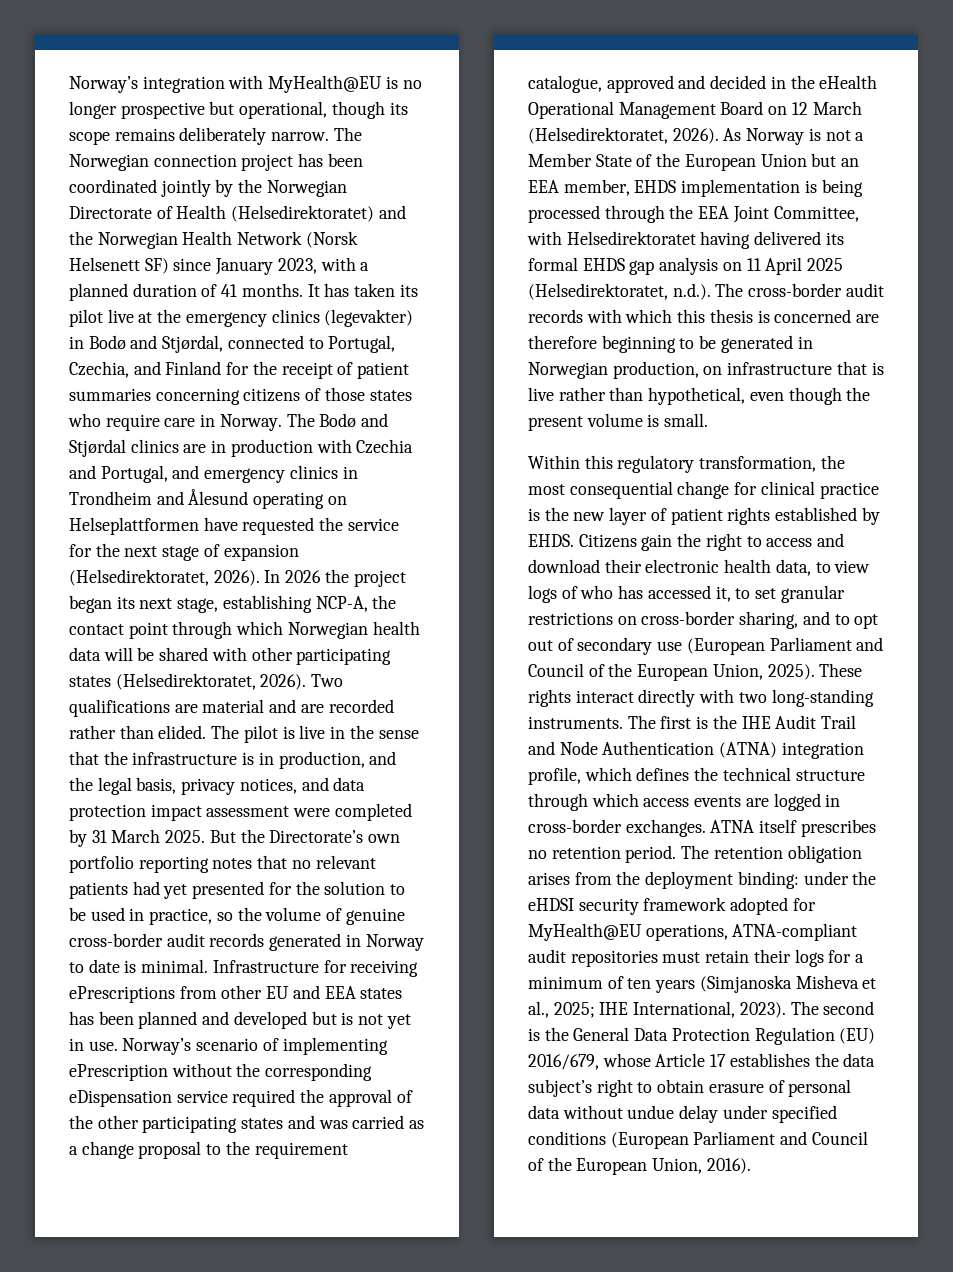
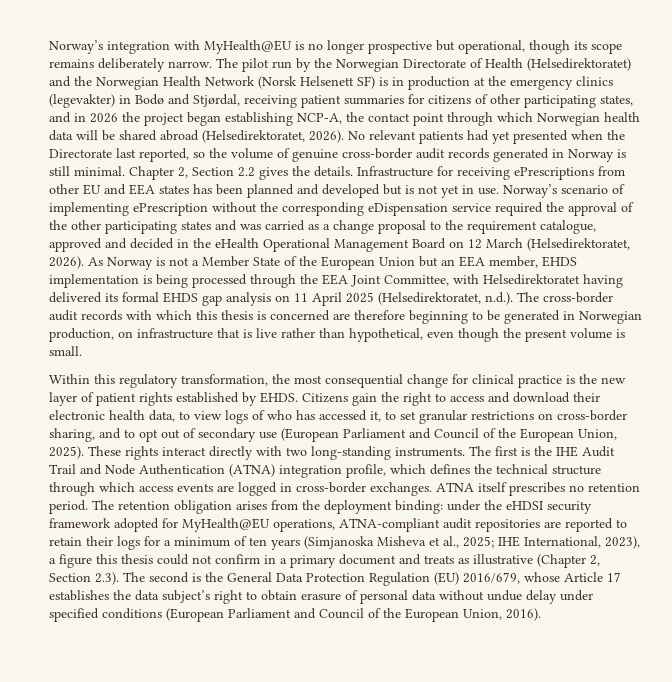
- The Norwegian connection project has been coordinated jointly by the Norwegian Directorate of Health (Helsedirektoratet) and the Norwegian Health Network (Norsk Helsenett SF) since January 2023, with a planned duration of 41 months. It has taken its pilot live at the emergency clinics (legevakter) in Bodø and Stjørdal, connected to Portugal, Czechia, and Finland for the receipt of patient summaries concerning citizens of those states who require care in Norway. The Bodø and Stjørdal clinics are in production with Czechia and Portugal, and emergency clinics in Trondheim and Ålesund operating on Helseplattformen have requested the service for the next stage of expansion (Helsedirektoratet, 2026). In 2026 the project began its next stage, establishing NCP-A, the contact point through which Norwegian health data will be shared with other participating states (Helsedirektoratet, 2026). Two qualifications are material and are recorded rather than elided. The pilot is live in the sense that the infrastructure is in production, and the legal basis, privacy notices, and data protection impact assessment were completed by 31 March 2025. But the Directorate’s own portfolio reporting notes that no relevant patients had yet presented for the solution to be used in practice, so the volume of genuine cross-border audit records generated in Norway to date is minimal.
+ The pilot run by the Norwegian Directorate of Health (Helsedirektoratet) and the Norwegian Health Network (Norsk Helsenett SF) is in production at the emergency clinics (legevakter) in Bodø and Stjørdal, receiving patient summaries for citizens of other participating states, and in 2026 the project began establishing NCP-A, the contact point through which Norwegian health data will be shared abroad (Helsedirektoratet, 2026). No relevant patients had yet presented when the Directorate last reported, so the volume of genuine cross-border audit records generated in Norway is still minimal. Chapter 2, Section 2.2 gives the details.
- under the eHDSI security framework adopted for MyHealth@EU operations, ATNA-compliant audit repositories must retain their logs for a minimum of ten years (Simjanoska Misheva et al., 2025;
+ under the eHDSI security framework adopted for MyHealth@EU operations, ATNA-compliant audit repositories are reported to retain their logs for a minimum of ten years (Simjanoska Misheva et al., 2025;
- IHE International, 2023). The second is the General Data Protection Regulation (EU) 2016/679, whose Article 17 establishes the data subject’s right to obtain erasure of personal data without undue delay under specified conditions (European Parliament and Council of the European Union, 2016).
+ IHE International, 2023), a figure this thesis could not confirm in a primary document and treats as illustrative (Chapter 2, Section 2.3). The second is the General Data Protection Regulation (EU) 2016/679, whose Article 17 establishes the data subject’s right to obtain erasure of personal data without undue delay under specified conditions (European Parliament and Council of the European Union, 2016).

